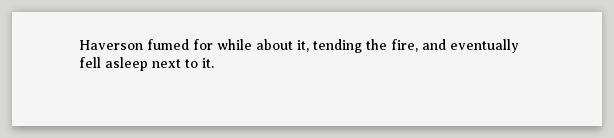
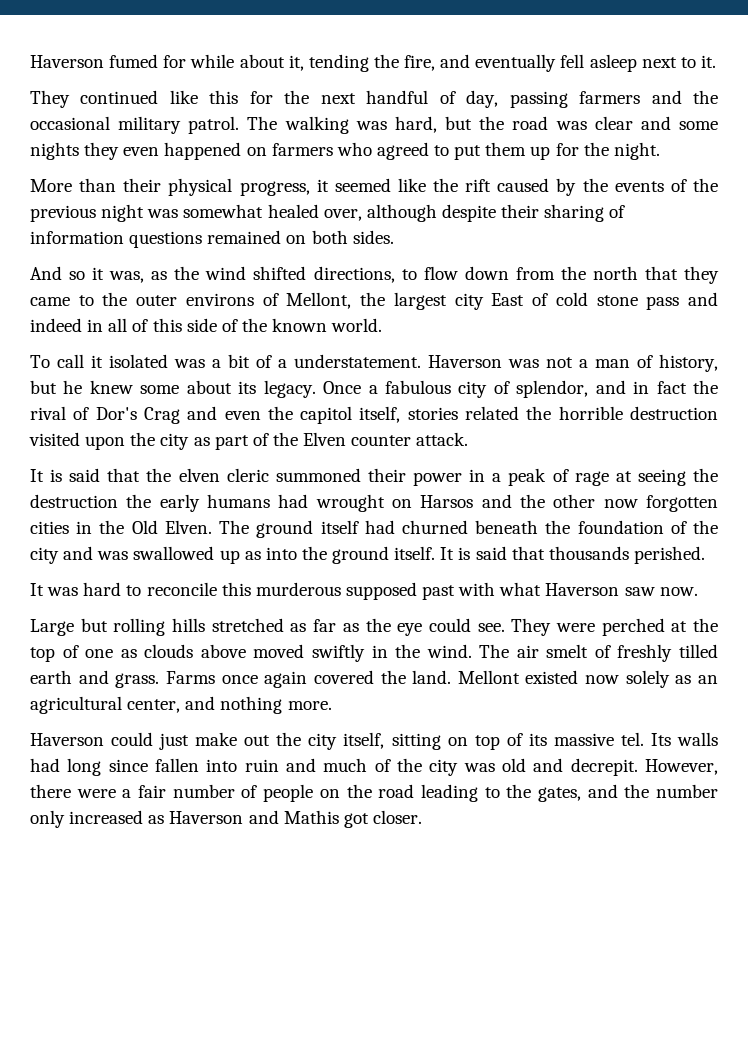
+ They continued like this for the next handful of day, passing farmers and the occasional military patrol. The walking was hard, but the road was clear and some nights they even happened on farmers who agreed to put them up for the night.
+ More than their physical progress, it seemed like the rift caused by the events of the previous night was somewhat healed over, although despite their sharing of information questions remained on both sides.
+ And so it was, as the wind shifted directions, to flow down from the north that they came to the outer environs of Mellont, the largest city East of cold stone pass and indeed in all of this side of the known world.
+ To call it isolated was a bit of a understatement. Haverson was not a man of history, but he knew some about its legacy. Once a fabulous city of splendor, and in fact the rival of Dor's Crag and even the capitol itself, stories related the horrible destruction visited upon the city as part of the Elven counter attack.
+ It is said that the elven cleric summoned their power in a peak of rage at seeing the destruction the early humans had wrought on Harsos and the other now forgotten cities in the Old Elven. The ground itself had churned beneath the foundation of the city and was swallowed up as into the ground itself. It is said that thousands perished.
+ It was hard to reconcile this murderous supposed past with what Haverson saw now.
+ Large but rolling hills stretched as far as the eye could see. They were perched at the top of one as clouds above moved swiftly in the wind. The air smelt of freshly tilled earth and grass. Farms once again covered the land. Mellont existed now solely as an agricultural center, and nothing more.
+ Haverson could just make out the city itself, sitting on top of its massive tel. Its walls had long since fallen into ruin and much of the city was old and decrepit. However, there were a fair number of people on the road leading to the gates, and the number only increased as Haverson and Mathis got closer.

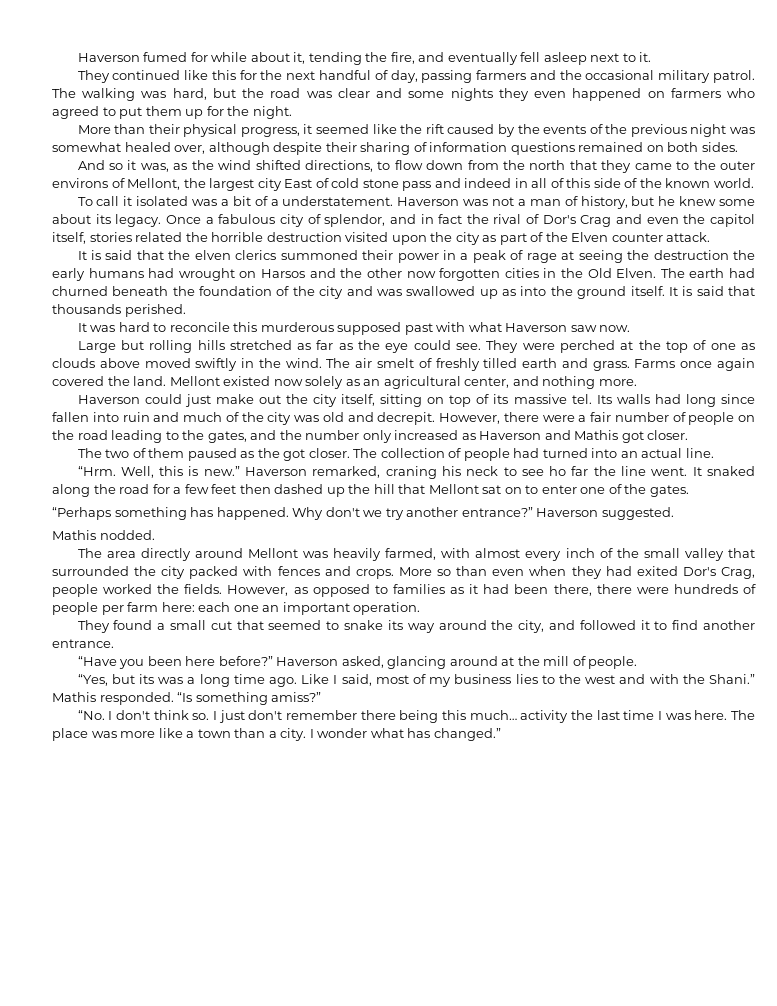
- It is said that the elven cleric summoned their power in a peak of rage at seeing the destruction the early humans had wrought on Harsos and the other now forgotten cities in the Old Elven.
+ It is said that the elven clerics summoned their power in a peak of rage at seeing the destruction the early humans had wrought on Harsos and the other now forgotten cities in the Old Elven.
- The ground itself had churned beneath the foundation of the city and was swallowed up as into the ground itself.
+ The earth had churned beneath the foundation of the city and was swallowed up as into the ground itself.
+ The two of them paused as the got closer. The collection of people had turned into an actual line.
+ “Hrm. Well, this is new.” Haverson remarked, craning his neck to see ho far the line went. It snaked along the road for a few feet then dashed up the hill that Mellont sat on to enter one of the gates.
+ “Perhaps something has happened. Why don't we try another entrance?” Haverson suggested.
+ Mathis nodded.
+ The area directly around Mellont was heavily farmed, with almost every inch of the small valley that surrounded the city packed with fences and crops. More so than even when they had exited Dor's Crag, people worked the fields. However, as opposed to families as it had been there, there were hundreds of people per farm here: each one an important operation.
+ They found a small cut that seemed to snake its way around the city, and followed it to find another entrance.
+ “Have you been here before?” Haverson asked, glancing around at the mill of people.
+ “Yes, but its was a long time ago. Like I said, most of my business lies to the west and with the Shani.” Mathis responded. “Is something amiss?”
+ “No. I don't think so. I just don't remember there being this much… activity the last time I was here. The place was more like a town than a city. I wonder what has changed.”

